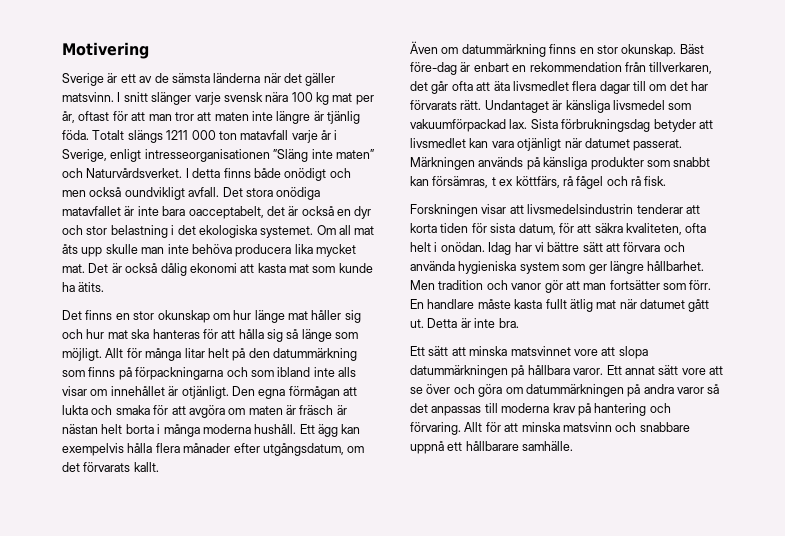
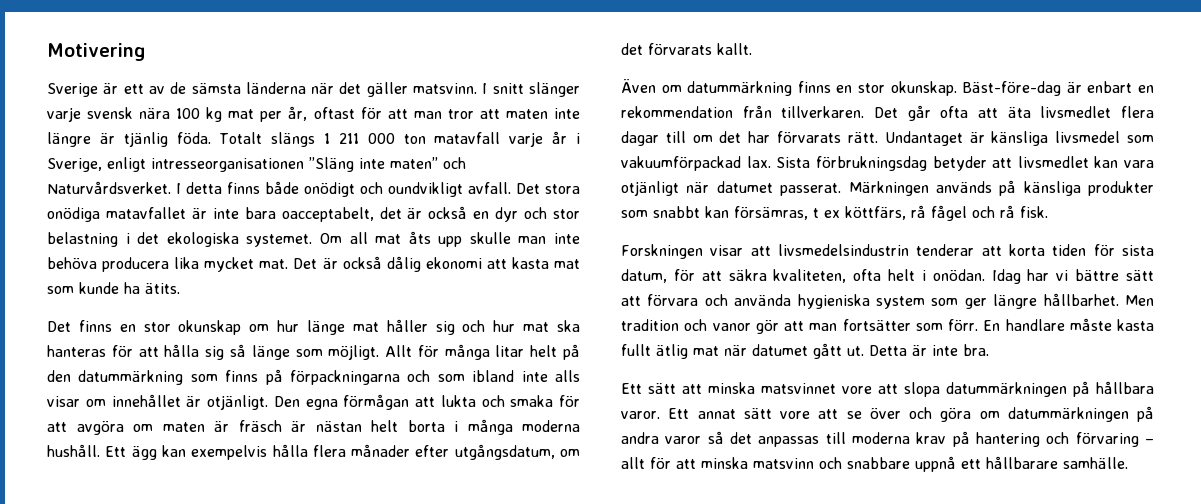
- Totalt slängs 1211 000 ton matavfall varje år i Sverige, enligt intresseorganisationen ”Släng inte maten” och Naturvårdsverket.
+ Totalt slängs 1 211 000 ton matavfall varje år i Sverige, enligt intresseorganisationen ”Släng inte maten” och Naturvårdsverket.
- I detta finns både onödigt och men också oundvikligt avfall.
+ I detta finns både onödigt och oundvikligt avfall.
- Bäst före-dag är enbart en rekommendation från tillverkaren, det går ofta att äta livsmedlet flera dagar till om det har förvarats rätt.
+ Bäst-före-dag är enbart en rekommendation från tillverkaren. Det går ofta att äta livsmedlet flera dagar till om det har förvarats rätt.
- Ett annat sätt vore att se över och göra om datummärkningen på andra varor så det anpassas till moderna krav på hantering och förvaring. Allt för att minska matsvinn och snabbare uppnå ett hållbarare samhälle.
+ Ett annat sätt vore att se över och göra om datummärkningen på andra varor så det anpassas till moderna krav på hantering och förvaring – allt för att minska matsvinn och snabbare uppnå ett hållbarare samhälle.

